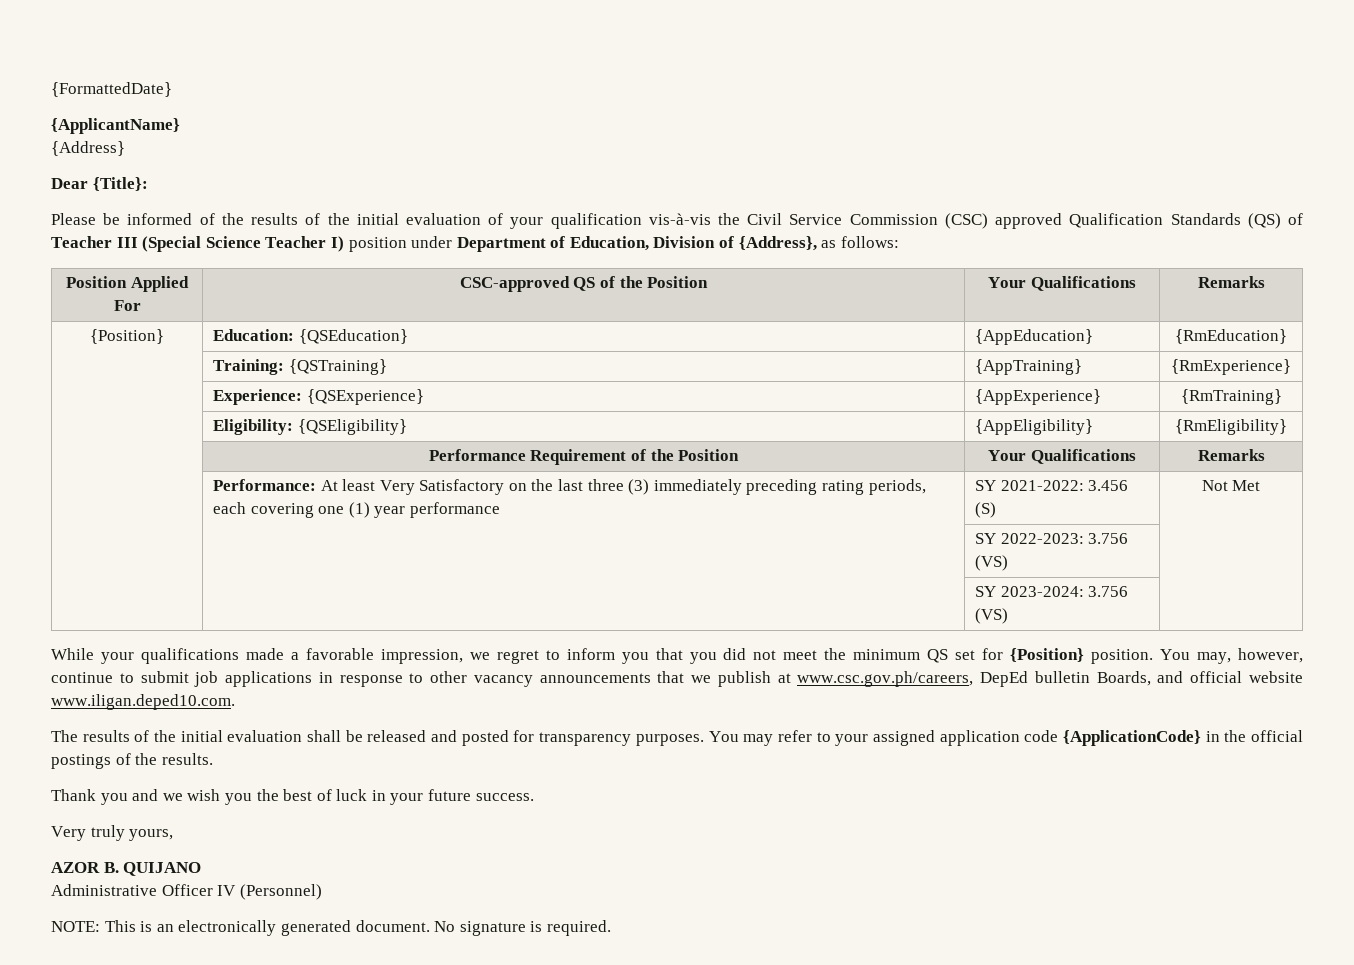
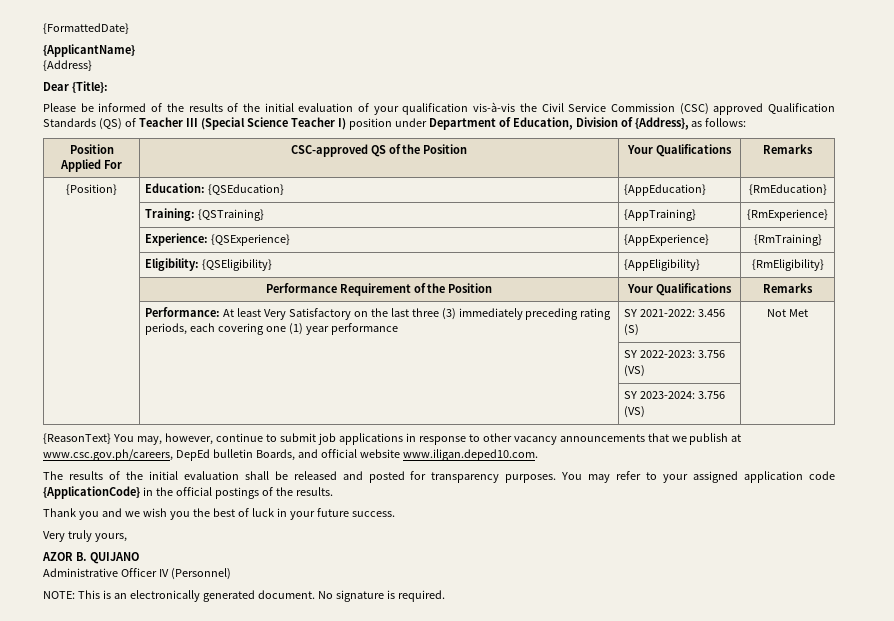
- While your qualifications made a favorable impression, we regret to inform you that you did not meet the minimum QS set for {Position} position. You may, however, continue to submit job applications in response to other vacancy announcements that we publish at www.csc.gov.ph/careers, DepEd bulletin Boards, and official website www.iligan.deped10.com.
+ {ReasonText} You may, however, continue to submit job applications in response to other vacancy announcements that we publish at www.csc.gov.ph/careers, DepEd bulletin Boards, and official website www.iligan.deped10.com.

